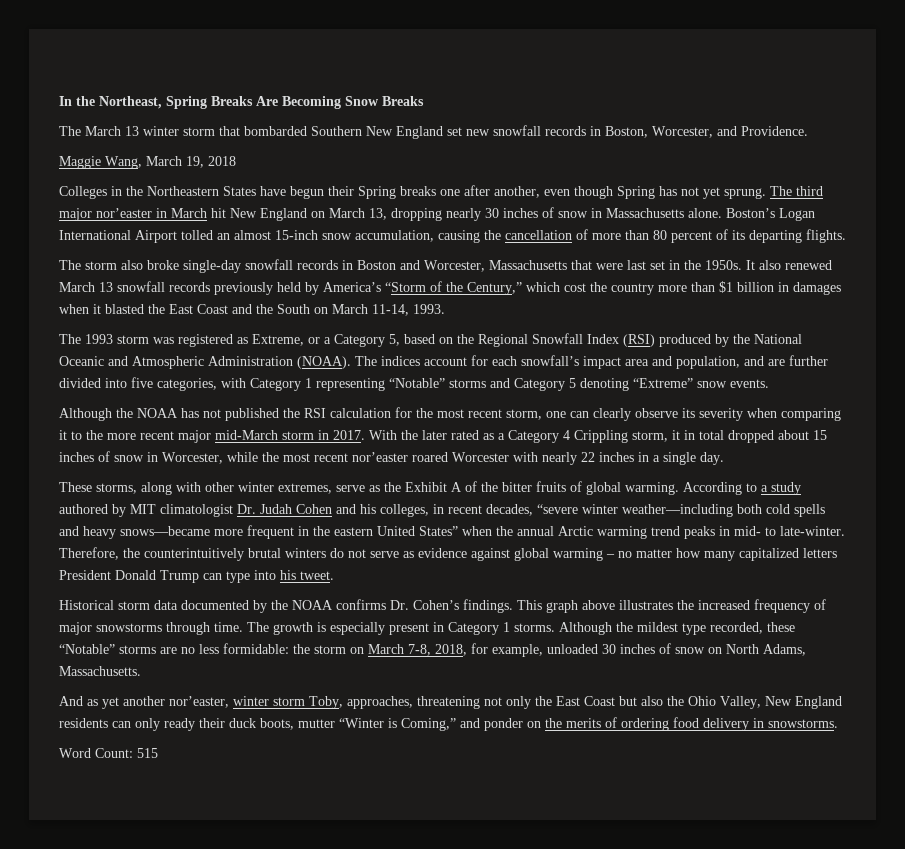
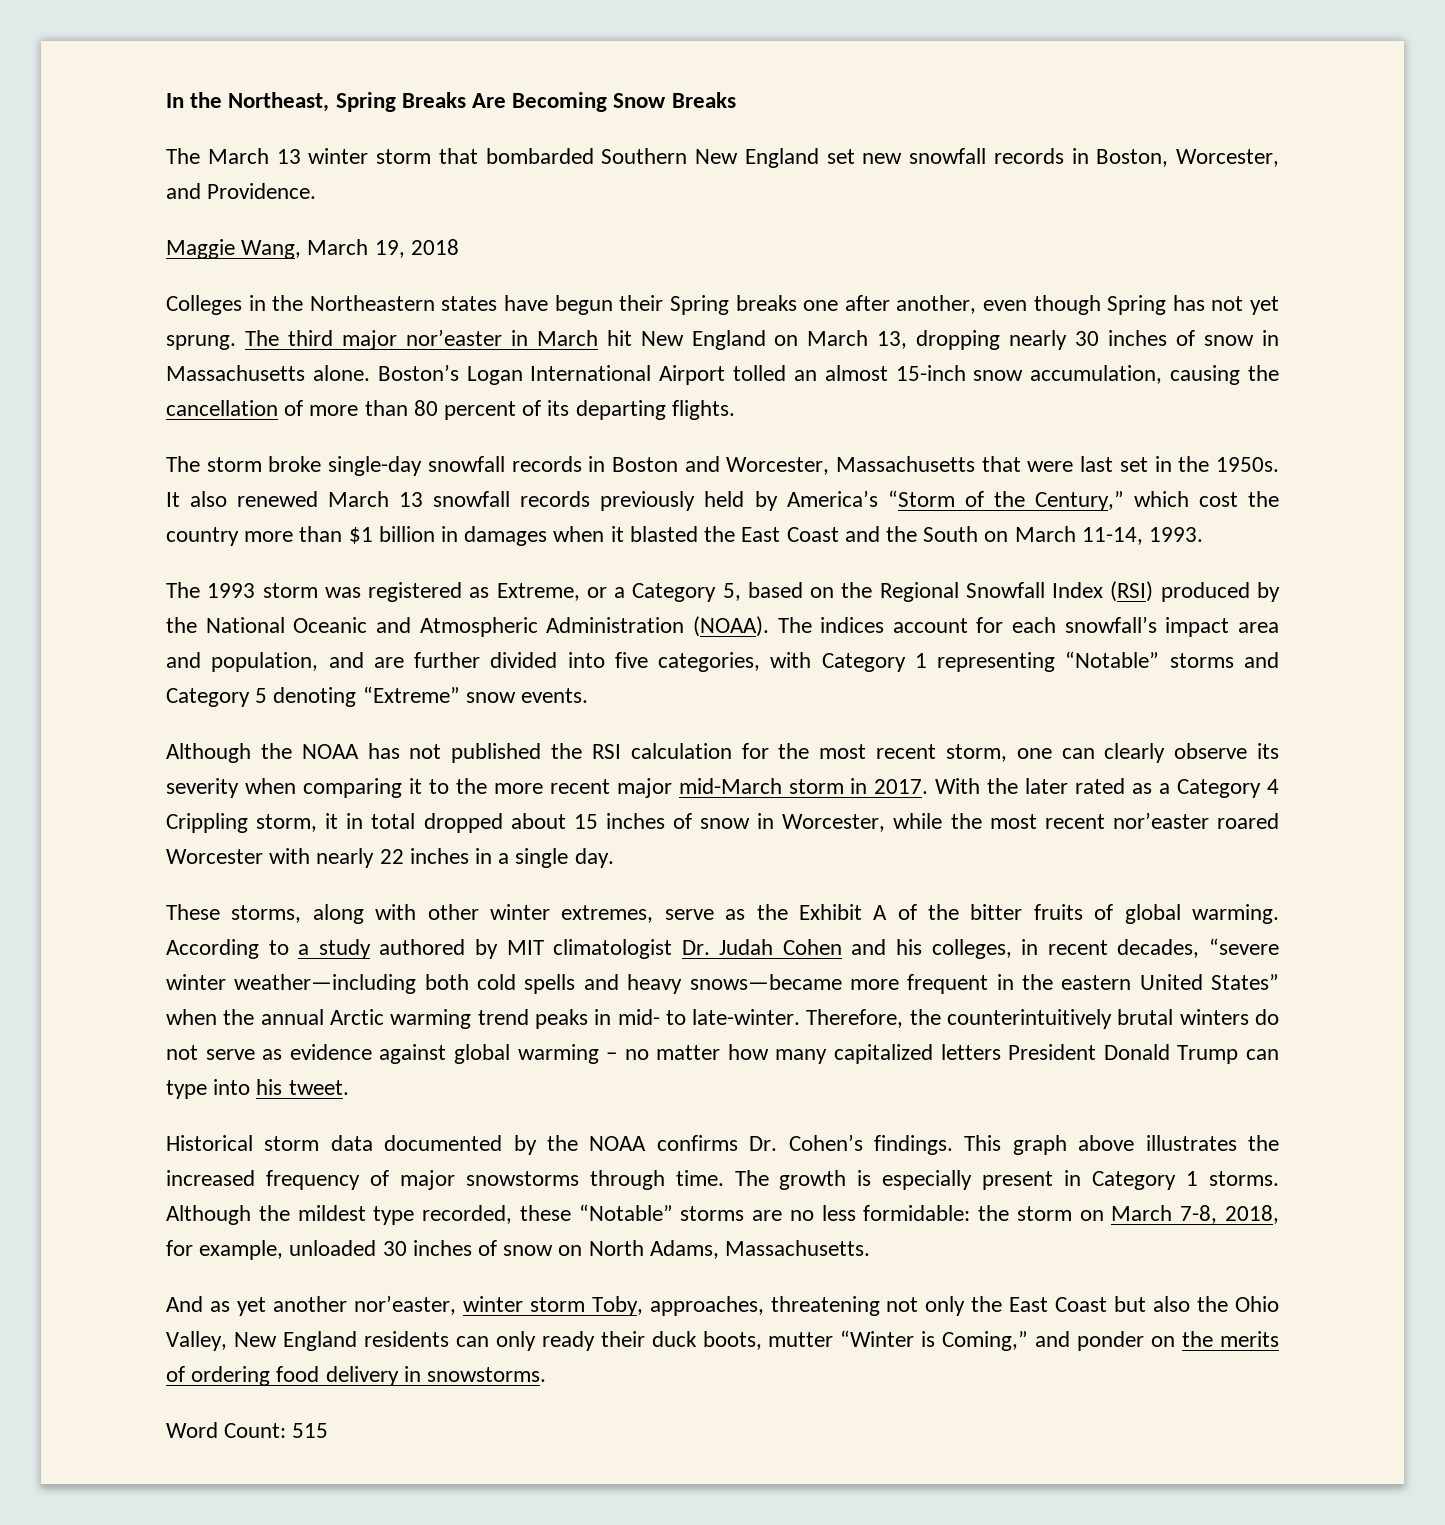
- Colleges in the Northeastern States have begun their Spring breaks one after another, even though Spring has not yet sprung.
+ Colleges in the Northeastern states have begun their Spring breaks one after another, even though Spring has not yet sprung.
- The storm also broke single-day snowfall records in Boston and Worcester, Massachusetts that were last set in the 1950s.
+ The storm broke single-day snowfall records in Boston and Worcester, Massachusetts that were last set in the 1950s.

